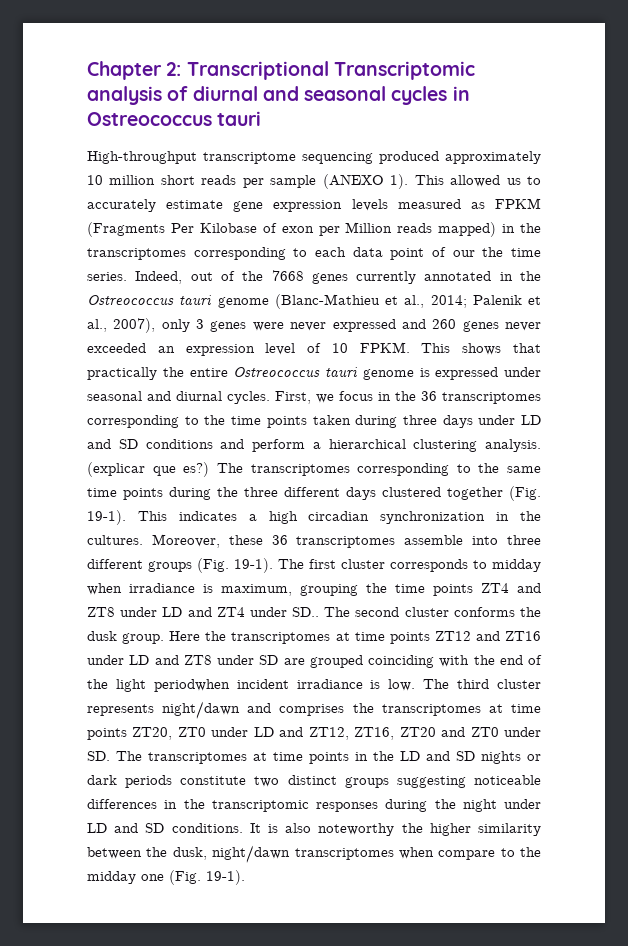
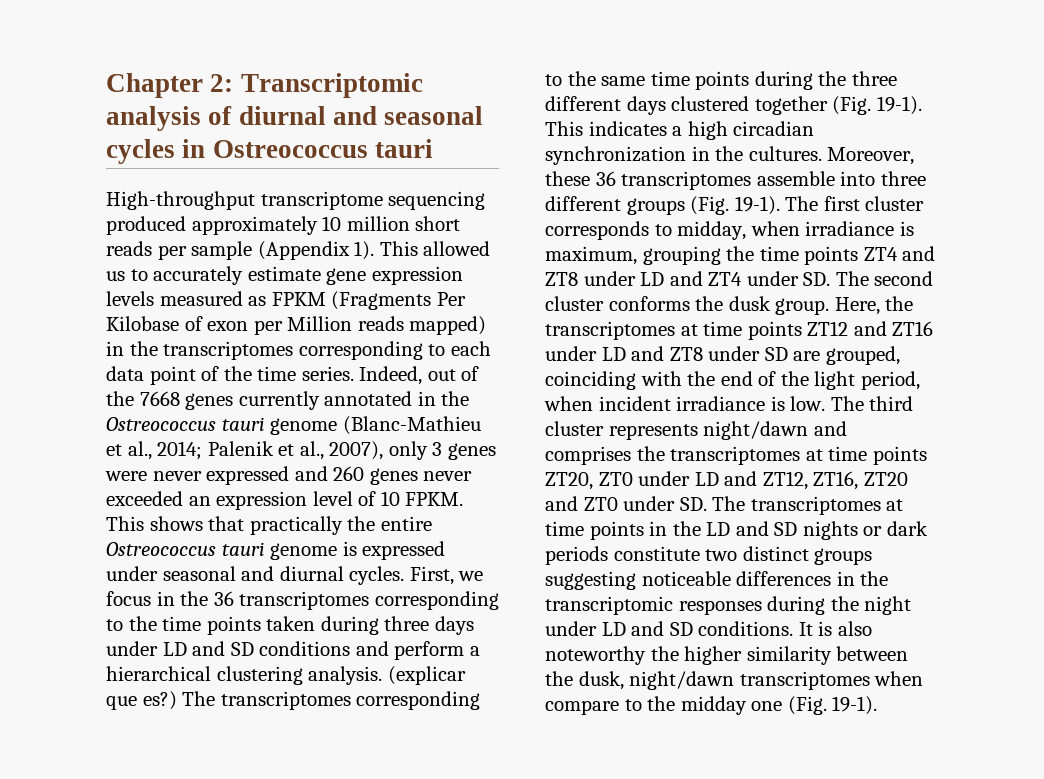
- Chapter 2: Transcriptional Transcriptomic analysis of diurnal and seasonal cycles in Ostreococcus tauri
+ Chapter 2: Transcriptomic analysis of diurnal and seasonal cycles in Ostreococcus tauri
- High-throughput transcriptome sequencing produced approximately 10 million short reads per sample (ANEXO 1).
+ High-throughput transcriptome sequencing produced approximately 10 million short reads per sample (Appendix 1).
- This allowed us to accurately estimate gene expression levels measured as FPKM (Fragments Per Kilobase of exon per Million reads mapped) in the transcriptomes corresponding to each data point of our the time series.
+ This allowed us to accurately estimate gene expression levels measured as FPKM (Fragments Per Kilobase of exon per Million reads mapped) in the transcriptomes corresponding to each data point of the time series.
- The first cluster corresponds to midday when irradiance is maximum, grouping the time points ZT4 and ZT8 under LD and ZT4 under SD.. The second cluster conforms the dusk group.
+ The first cluster corresponds to midday, when irradiance is maximum, grouping the time points ZT4 and ZT8 under LD and ZT4 under SD. The second cluster conforms the dusk group.
- Here the transcriptomes at time points ZT12 and ZT16 under LD and ZT8 under SD are grouped coinciding with the end of the light periodwhen incident irradiance is low.
+ Here, the transcriptomes at time points ZT12 and ZT16 under LD and ZT8 under SD are grouped, coinciding with the end of the light period, when incident irradiance is low.

